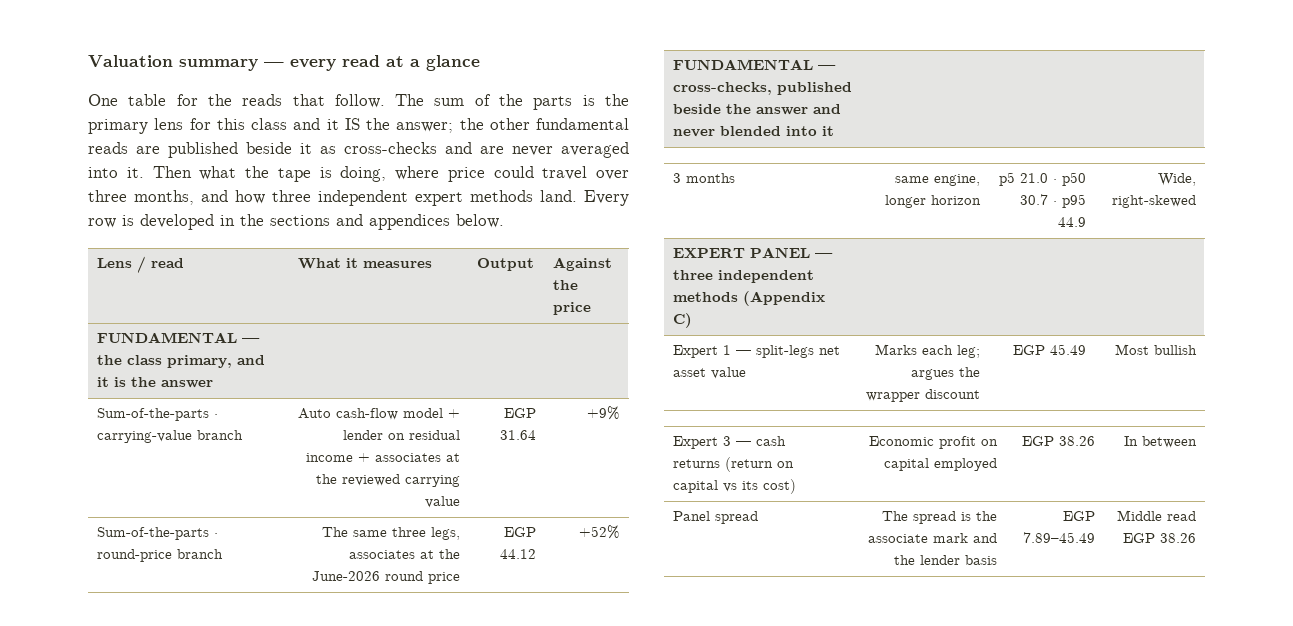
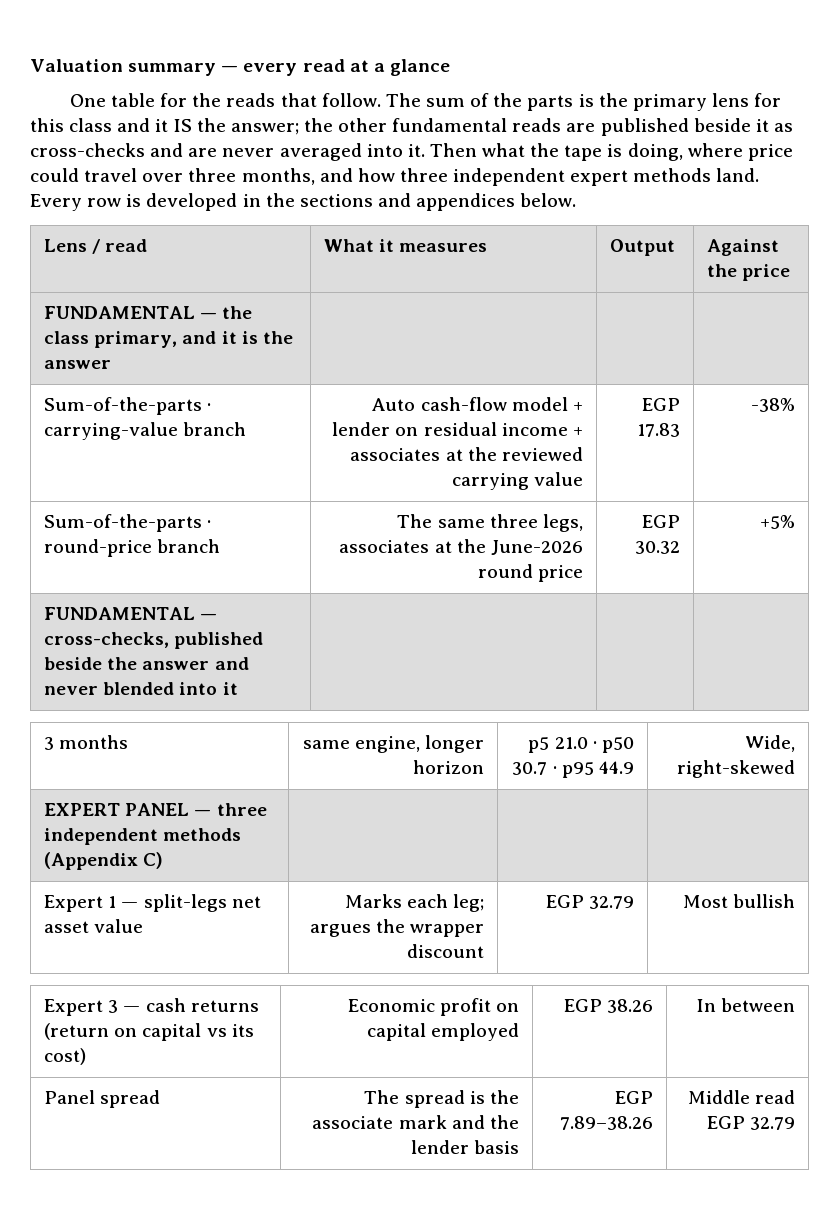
- Sum-of-the-parts · carrying-value branch | Auto cash-flow model + lender on residual income + associates at the reviewed carrying value | EGP 31.64 | +9%
+ Sum-of-the-parts · carrying-value branch | Auto cash-flow model + lender on residual income + associates at the reviewed carrying value | EGP 17.83 | -38%
- Sum-of-the-parts · round-price branch | The same three legs, associates at the June-2026 round price | EGP 44.12 | +52%
+ Sum-of-the-parts · round-price branch | The same three legs, associates at the June-2026 round price | EGP 30.32 | +5%
- Expert 1 — split-legs net asset value | Marks each leg; argues the wrapper discount | EGP 45.49 | Most bullish
+ Expert 1 — split-legs net asset value | Marks each leg; argues the wrapper discount | EGP 32.79 | Most bullish
- Panel spread | The spread is the associate mark and the lender basis | EGP 7.89–45.49 | Middle read EGP 38.26
+ Panel spread | The spread is the associate mark and the lender basis | EGP 7.89–38.26 | Middle read EGP 32.79

